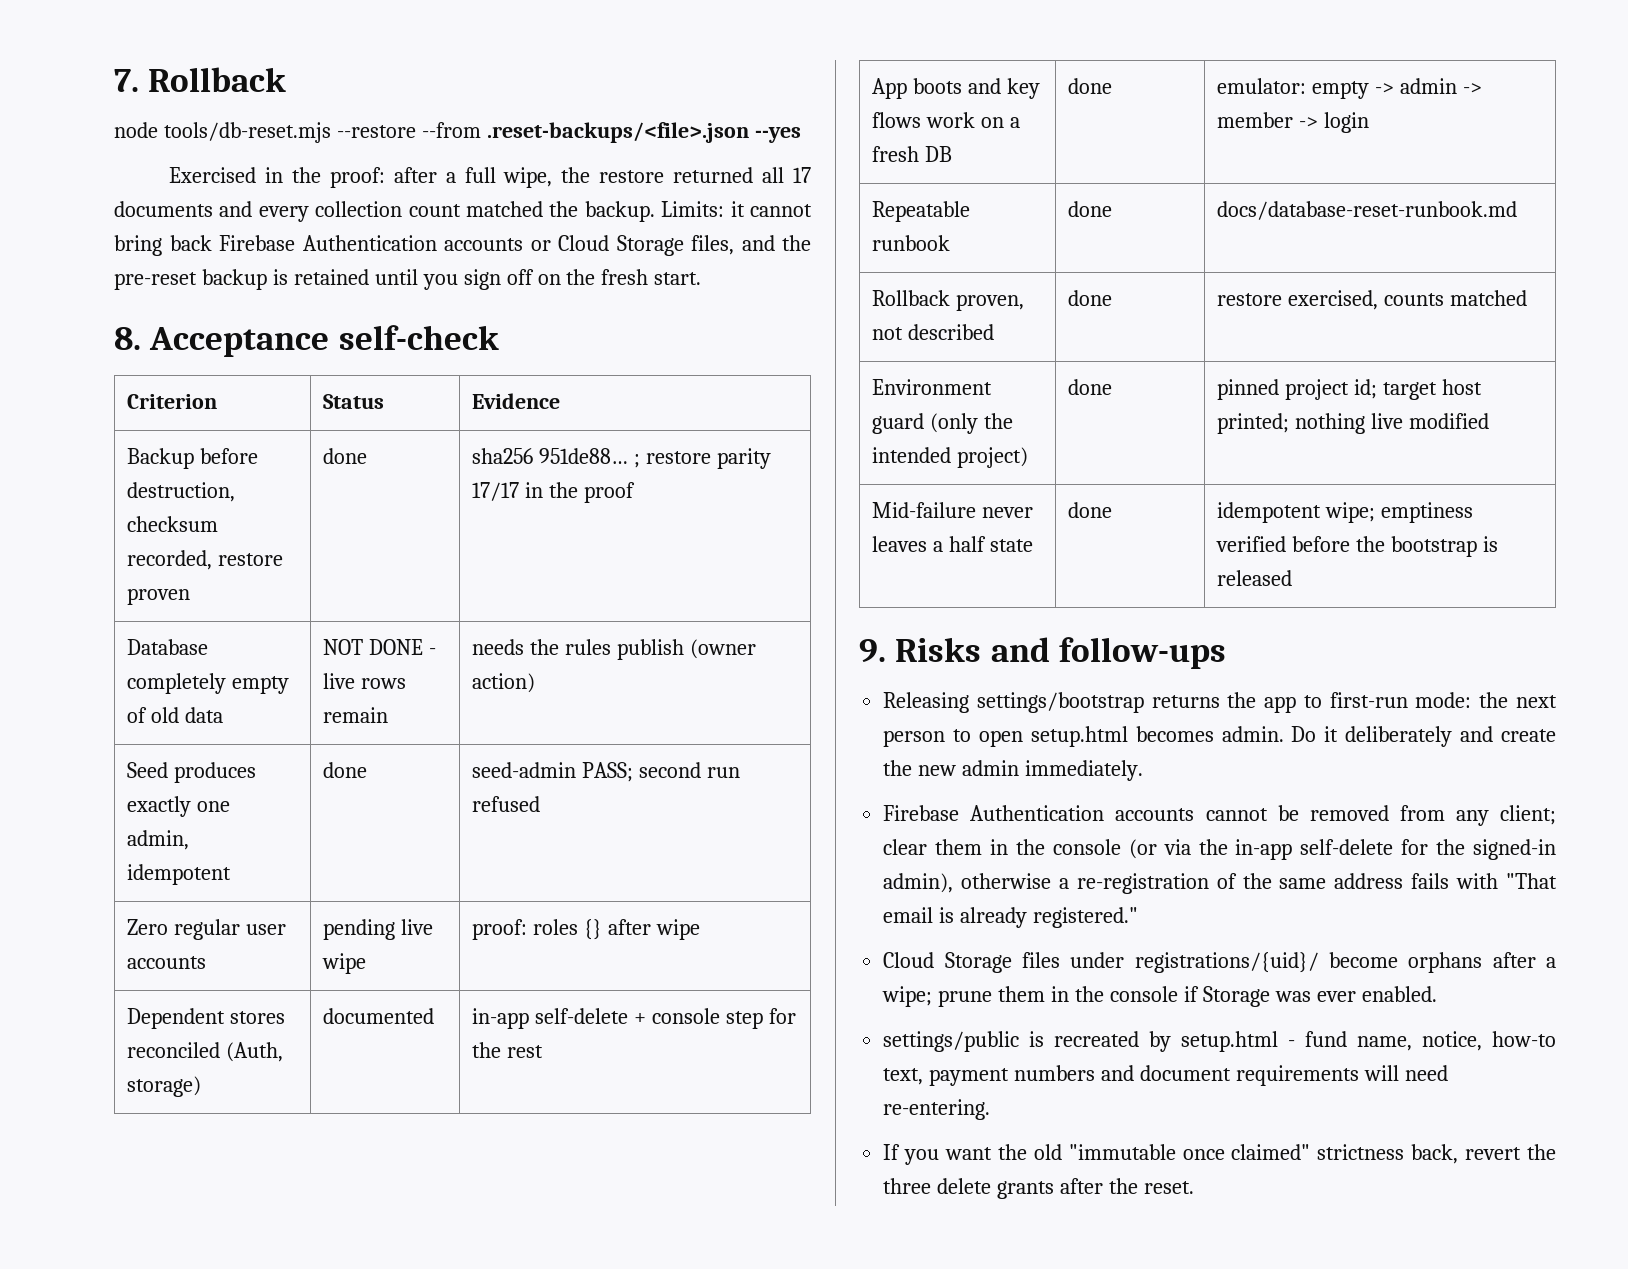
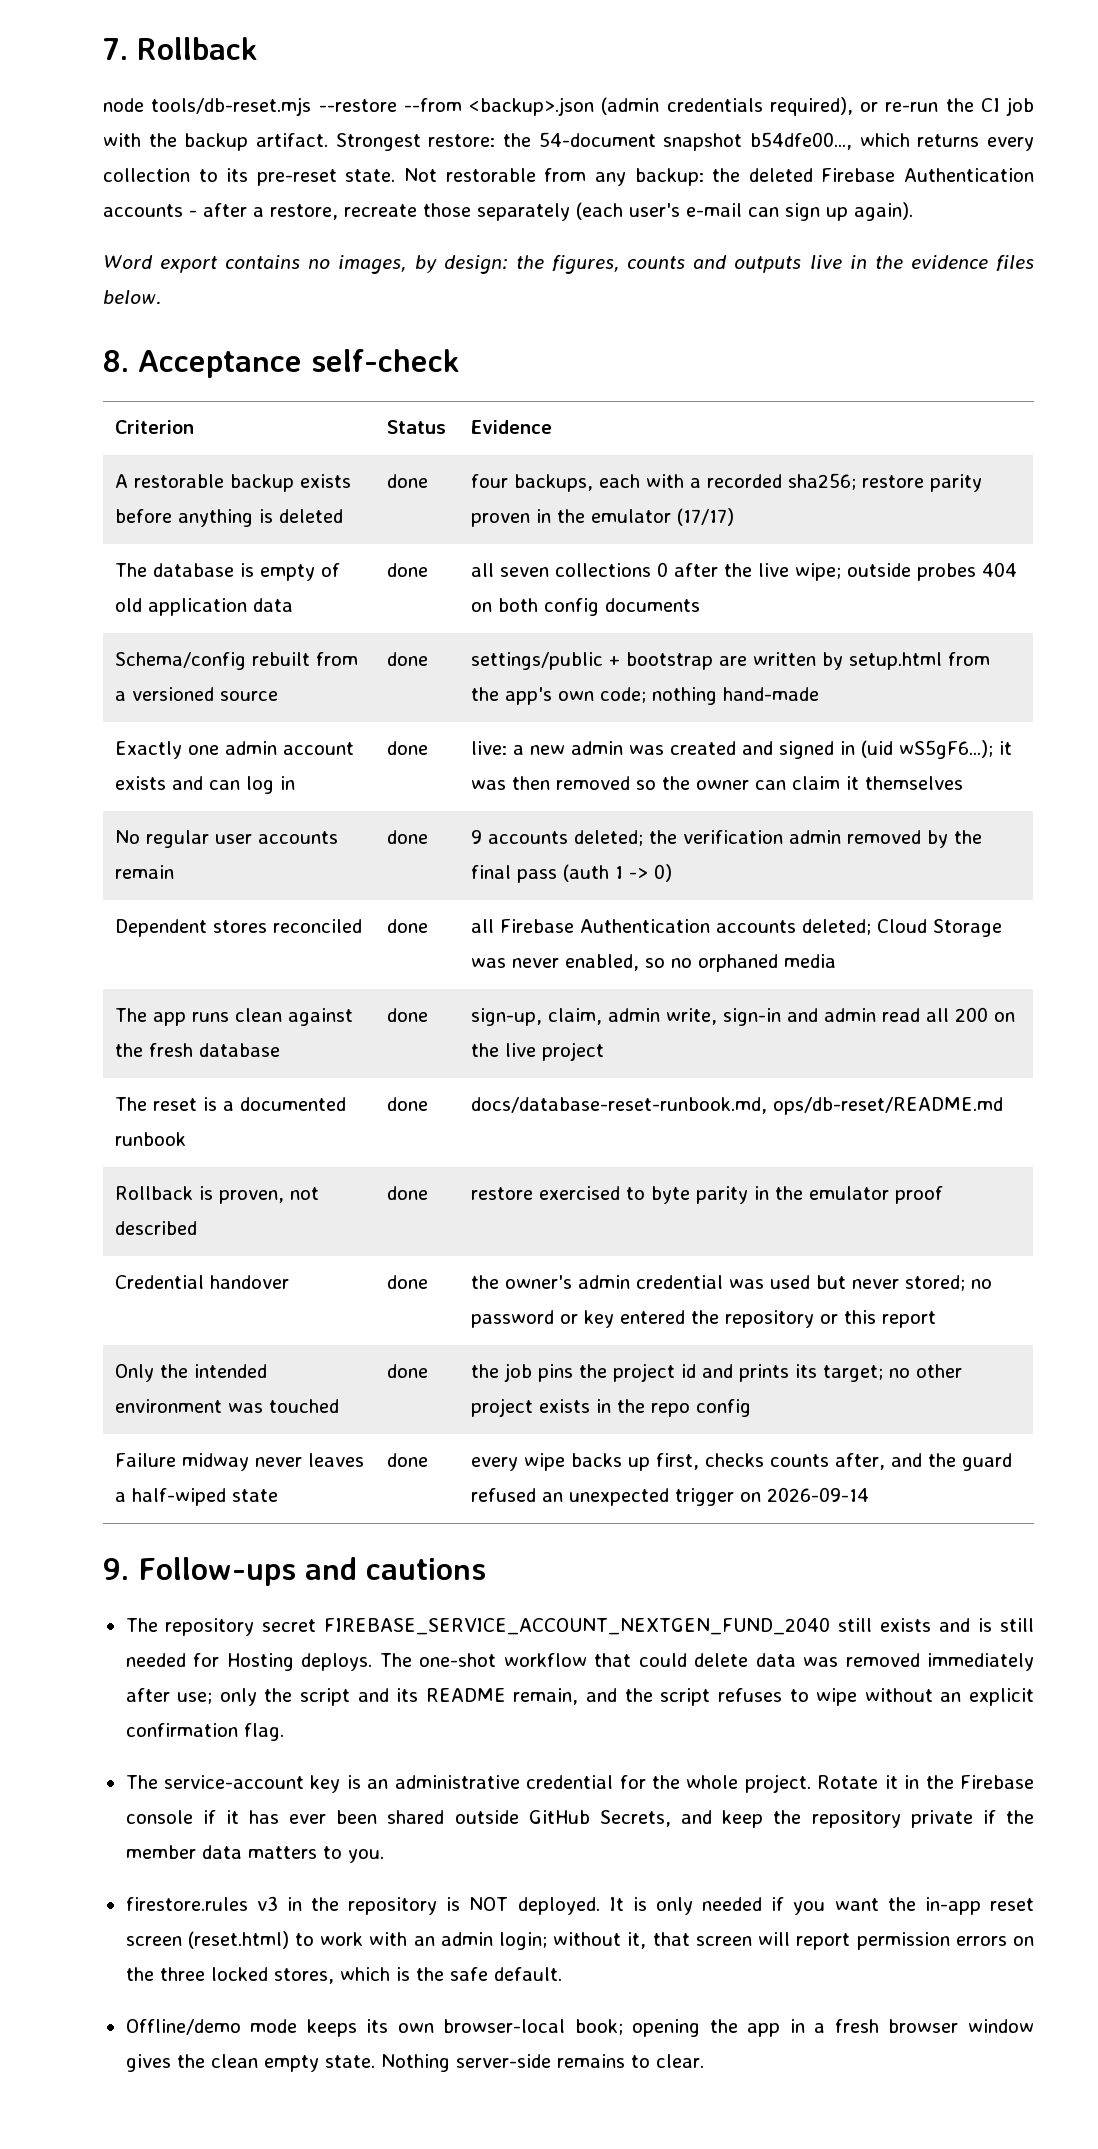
- node tools/db-reset.mjs --restore --from .reset-backups/<file>.json --yes
- Exercised in the proof: after a full wipe, the restore returned all 17 documents and every collection count matched the backup. Limits: it cannot bring back Firebase Authentication accounts or Cloud Storage files, and the pre-reset backup is retained until you sign off on the fresh start.
+ node tools/db-reset.mjs --restore --from <backup>.json (admin credentials required), or re-run the CI job with the backup artifact. Strongest restore: the 54-document snapshot b54dfe00..., which returns every collection to its pre-reset state. Not restorable from any backup: the deleted Firebase Authentication accounts - after a restore, recreate those separately (each user's e-mail can sign up again).
+ Word export contains no images, by design: the figures, counts and outputs live in the evidence files below.
- Backup before destruction, checksum recorded, restore proven | done | sha256 951de88… ; restore parity 17/17 in the proof
- Database completely empty of old data | NOT DONE - live rows remain | needs the rules publish (owner action)
- Seed produces exactly one admin, idempotent | done | seed-admin PASS; second run refused
- Zero regular user accounts | pending live wipe | proof: roles {} after wipe
- Dependent stores reconciled (Auth, storage) | documented | in-app self-delete + console step for the rest
- App boots and key flows work on a fresh DB | done | emulator: empty -> admin -> member -> login
- Repeatable runbook | done | docs/database-reset-runbook.md
- Rollback proven, not described | done | restore exercised, counts matched
- Environment guard (only the intended project) | done | pinned project id; target host printed; nothing live modified
- Mid-failure never leaves a half state | done | idempotent wipe; emptiness verified before the bootstrap is released
- 9. Risks and follow-ups
- Releasing settings/bootstrap returns the app to first-run mode: the next person to open setup.html becomes admin. Do it deliberately and create the new admin immediately.
- Firebase Authentication accounts cannot be removed from any client; clear them in the console (or via the in-app self-delete for the signed-in admin), otherwise a re-registration of the same address fails with "That email is already registered."
- Cloud Storage files under registrations/{uid}/ become orphans after a wipe; prune them in the console if Storage was ever enabled.
- settings/public is recreated by setup.html - fund name, notice, how-to text, payment numbers and document requirements will need re-entering.
- If you want the old "immutable once claimed" strictness back, revert the three delete grants after the reset.
+ A restorable backup exists before anything is deleted | done | four backups, each with a recorded sha256; restore parity proven in the emulator (17/17)
+ The database is empty of old application data | done | all seven collections 0 after the live wipe; outside probes 404 on both config documents
+ Schema/config rebuilt from a versioned source | done | settings/public + bootstrap are written by setup.html from the app's own code; nothing hand-made
+ Exactly one admin account exists and can log in | done | live: a new admin was created and signed in (uid wS5gF6...); it was then removed so the owner can claim it themselves
+ No regular user accounts remain | done | 9 accounts deleted; the verification admin removed by the final pass (auth 1 -> 0)
+ Dependent stores reconciled | done | all Firebase Authentication accounts deleted; Cloud Storage was never enabled, so no orphaned media
+ The app runs clean against the fresh database | done | sign-up, claim, admin write, sign-in and admin read all 200 on the live project
+ The reset is a documented runbook | done | docs/database-reset-runbook.md, ops/db-reset/README.md
+ Rollback is proven, not described | done | restore exercised to byte parity in the emulator proof
+ Credential handover | done | the owner's admin credential was used but never stored; no password or key entered the repository or this report
+ Only the intended environment was touched | done | the job pins the project id and prints its target; no other project exists in the repo config
+ Failure midway never leaves a half-wiped state | done | every wipe backs up first, checks counts after, and the guard refused an unexpected trigger on 2026-09-14
+ 9. Follow-ups and cautions
+ The repository secret FIREBASE_SERVICE_ACCOUNT_NEXTGEN_FUND_2040 still exists and is still needed for Hosting deploys. The one-shot workflow that could delete data was removed immediately after use; only the script and its README remain, and the script refuses to wipe without an explicit confirmation flag.
+ The service-account key is an administrative credential for the whole project. Rotate it in the Firebase console if it has ever been shared outside GitHub Secrets, and keep the repository private if the member data matters to you.
+ firestore.rules v3 in the repository is NOT deployed. It is only needed if you want the in-app reset screen (reset.html) to work with an admin login; without it, that screen will report permission errors on the three locked stores, which is the safe default.
+ Offline/demo mode keeps its own browser-local book; opening the app in a fresh browser window gives the clean empty state. Nothing server-side remains to clear.

